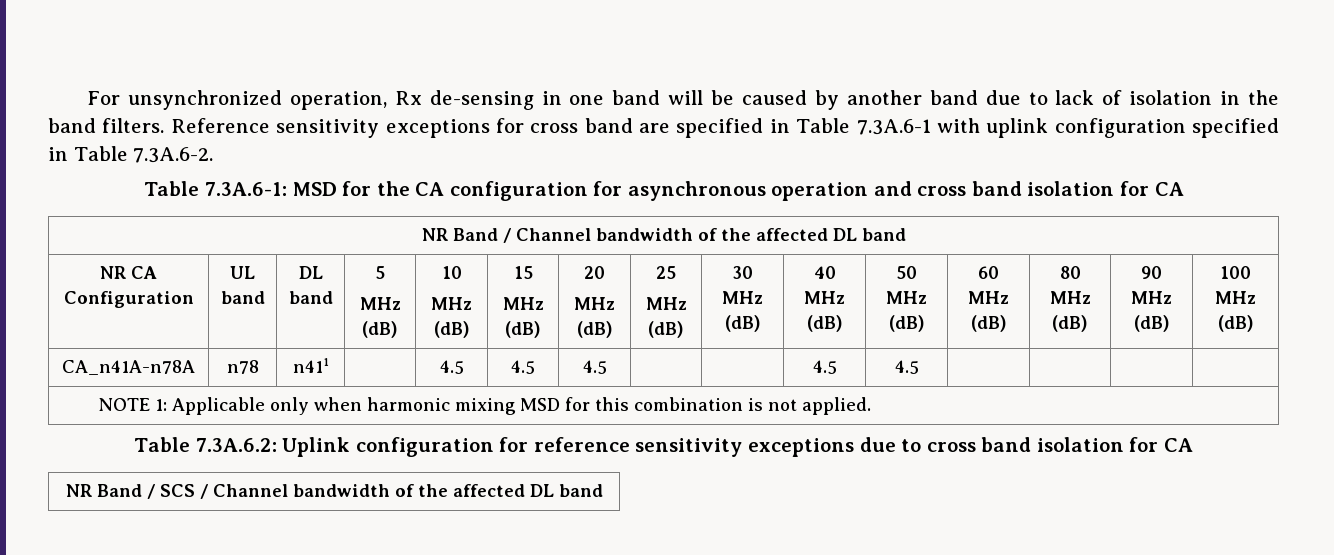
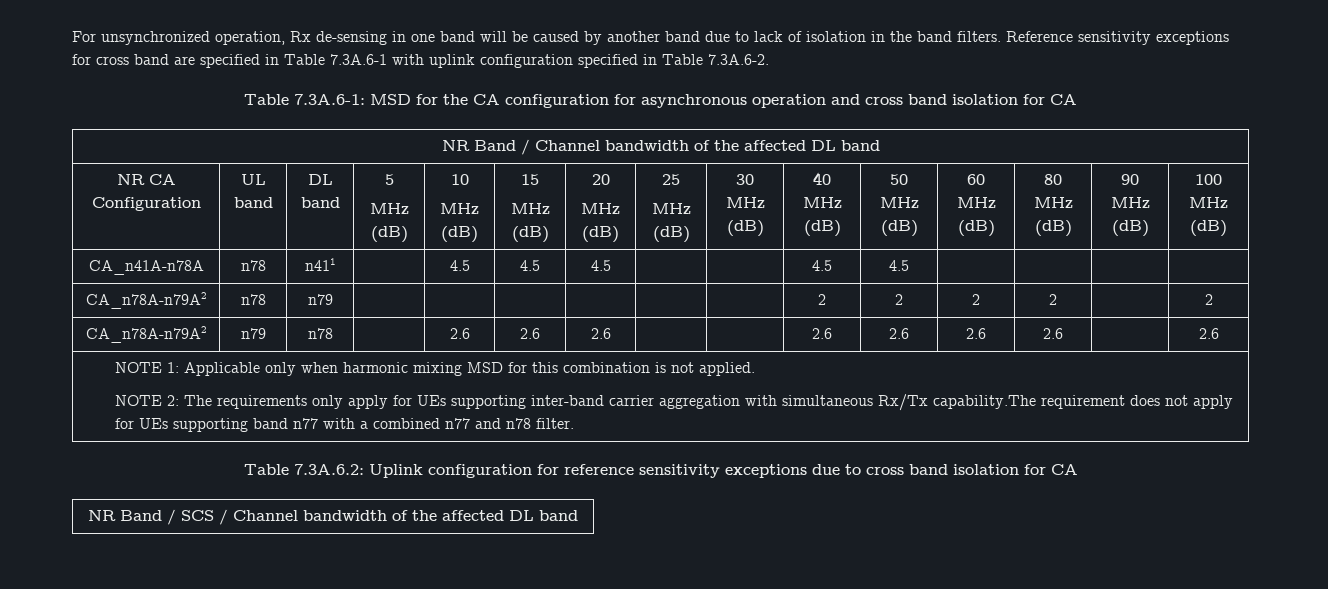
+ CA_n78A-n79A2 | n78 | n79 | | | | | | | 2 | 2 | 2 | 2 | | 2
+ CA_n78A-n79A2 | n79 | n78 | | 2.6 | 2.6 | 2.6 | | | 2.6 | 2.6 | 2.6 | 2.6 | | 2.6
+ NOTE 2: The requirements only apply for UEs supporting inter-band carrier aggregation with simultaneous Rx/Tx capability.The requirement does not apply for UEs supporting band n77 with a combined n77 and n78 filter.

